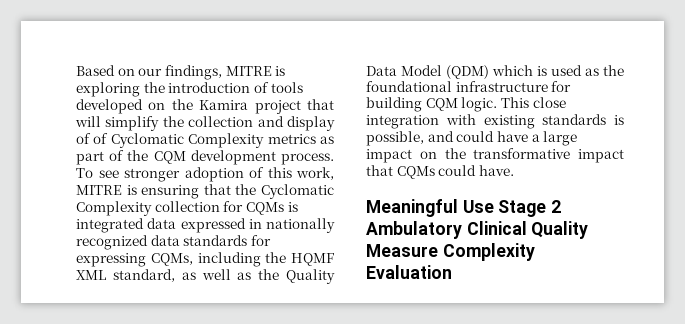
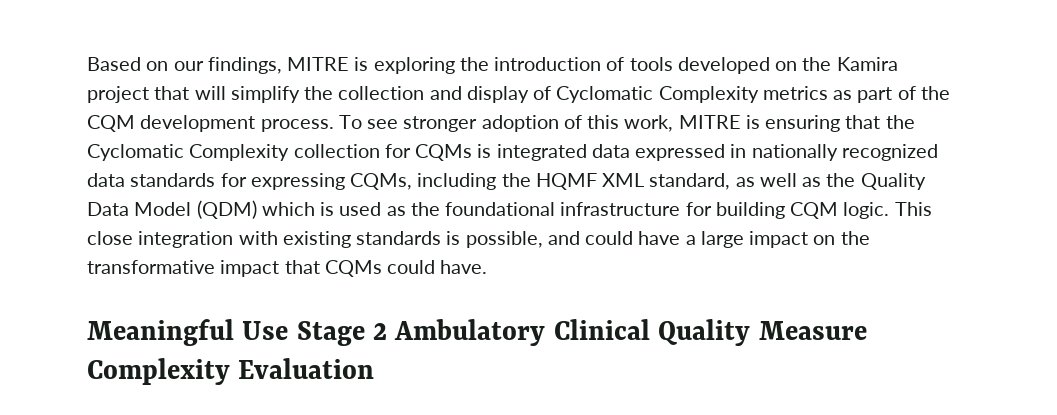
- Based on our findings, MITRE is exploring the introduction of tools developed on the Kamira project that will simplify the collection and display of of Cyclomatic Complexity metrics as part of the CQM development process.
+ Based on our findings, MITRE is exploring the introduction of tools developed on the Kamira project that will simplify the collection and display of Cyclomatic Complexity metrics as part of the CQM development process.

